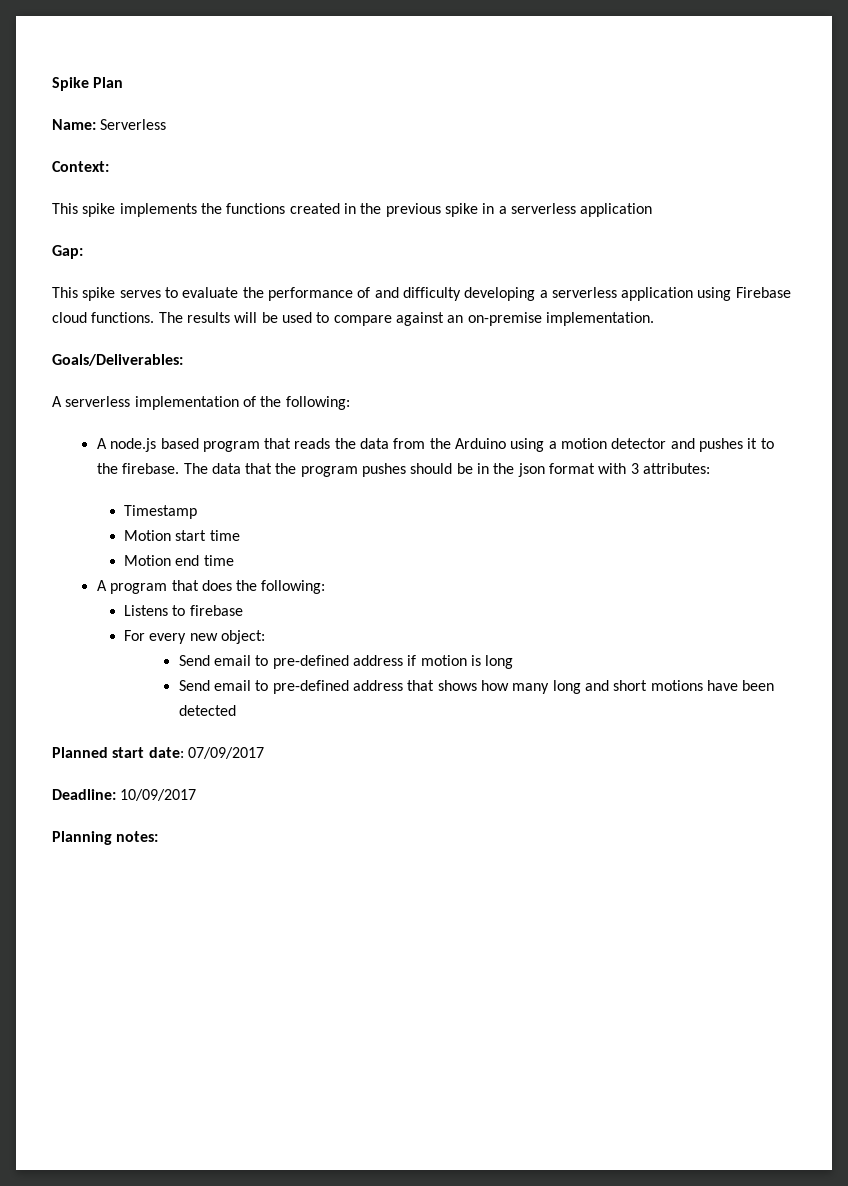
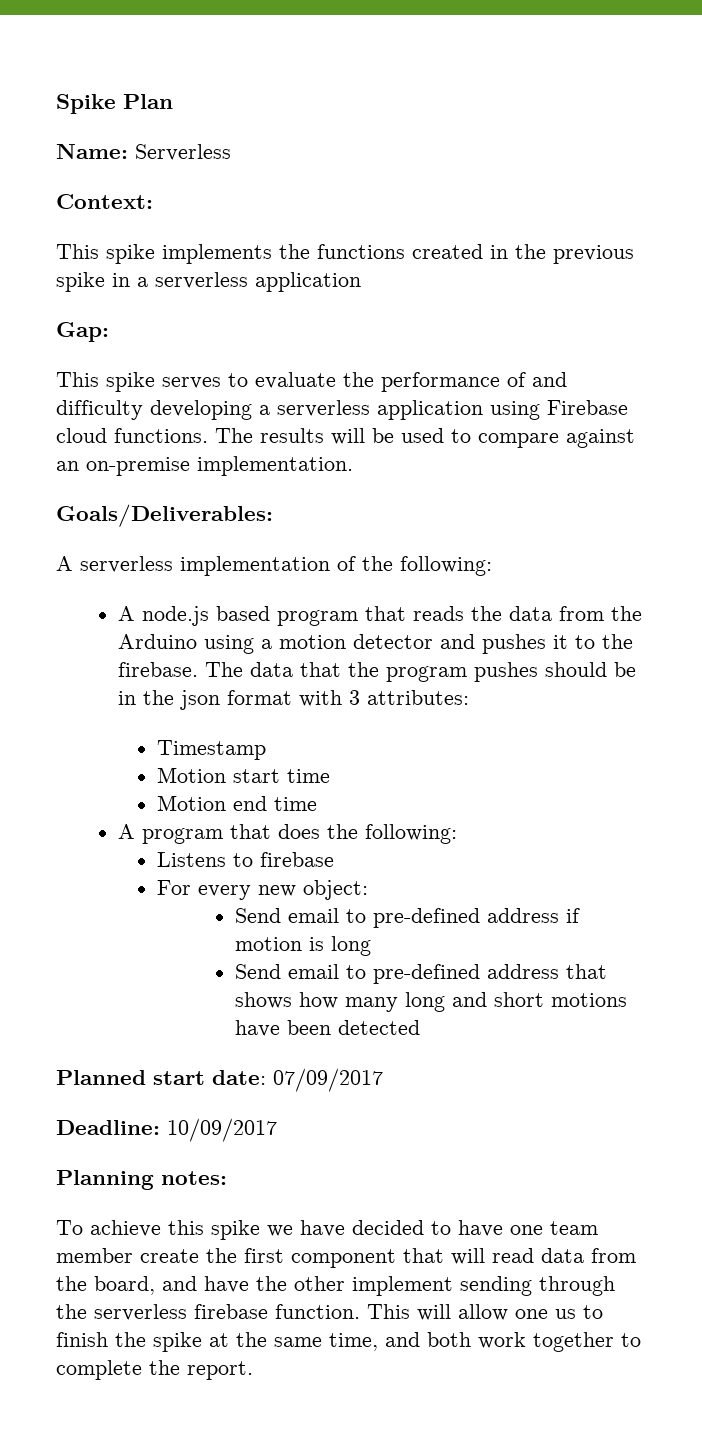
+ To achieve this spike we have decided to have one team member create the first component that will read data from the board, and have the other implement sending through the serverless firebase function. This will allow one us to finish the spike at the same time, and both work together to complete the report.

